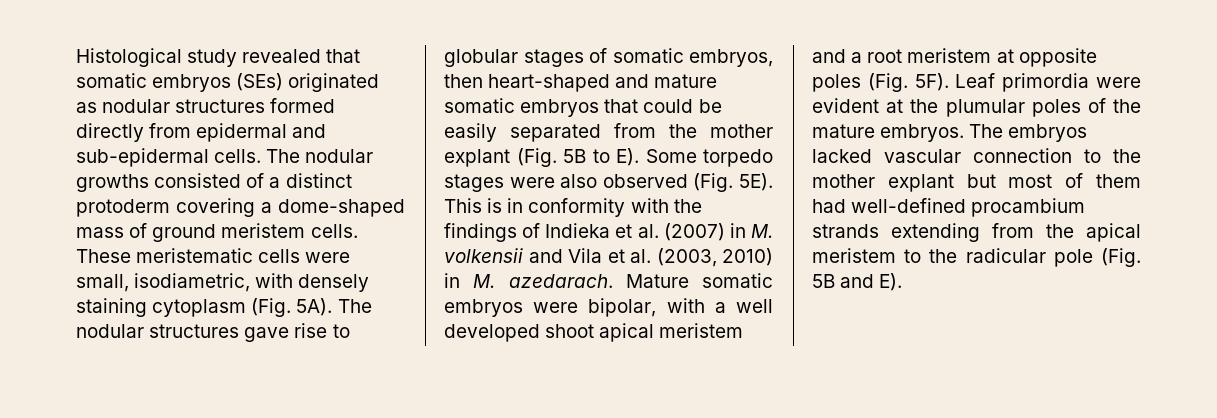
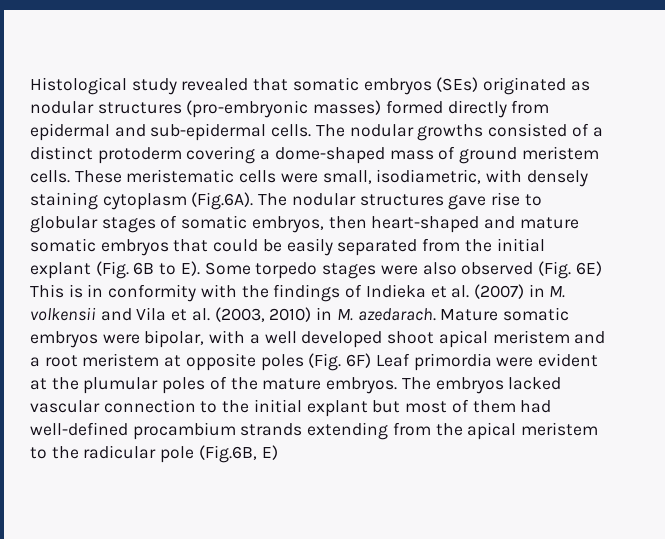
- Histological study revealed that somatic embryos (SEs) originated as nodular structures formed directly from epidermal and sub-epidermal cells.
+ Histological study revealed that somatic embryos (SEs) originated as nodular structures (pro-embryonic masses) formed directly from epidermal and sub-epidermal cells.
- These meristematic cells were small, isodiametric, with densely staining cytoplasm (Fig. 5A). The nodular structures gave rise to globular stages of somatic embryos, then heart-shaped and mature somatic embryos that could be easily separated from the mother explant (Fig. 5B to E). Some torpedo stages were also observed (Fig. 5E). This is in conformity with the findings of Indieka et al. (2007) in M. volkensii and Vila et al. (2003, 2010) in M. azedarach.
+ These meristematic cells were small, isodiametric, with densely staining cytoplasm (Fig.6A). The nodular structures gave rise to globular stages of somatic embryos, then heart-shaped and mature somatic embryos that could be easily separated from the initial explant (Fig. 6B to E). Some torpedo stages were also observed (Fig. 6E) This is in conformity with the findings of Indieka et al. (2007) in M. volkensii and Vila et al. (2003, 2010) in M. azedarach.
- Mature somatic embryos were bipolar, with a well developed shoot apical meristem and a root meristem at opposite poles (Fig. 5F). Leaf primordia were evident at the plumular poles of the mature embryos.
+ Mature somatic embryos were bipolar, with a well developed shoot apical meristem and a root meristem at opposite poles (Fig. 6F) Leaf primordia were evident at the plumular poles of the mature embryos.
- The embryos lacked vascular connection to the mother explant but most of them had well-defined procambium strands extending from the apical meristem to the radicular pole (Fig. 5B and E).
+ The embryos lacked vascular connection to the initial explant but most of them had well-defined procambium strands extending from the apical meristem to the radicular pole (Fig.6B, E)

